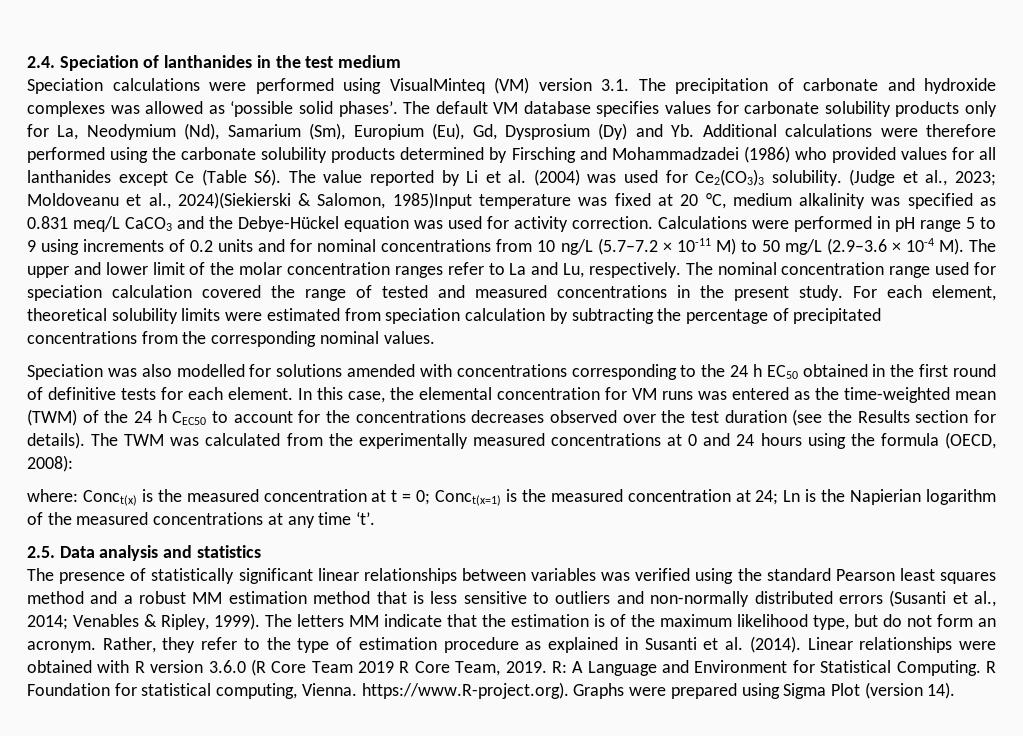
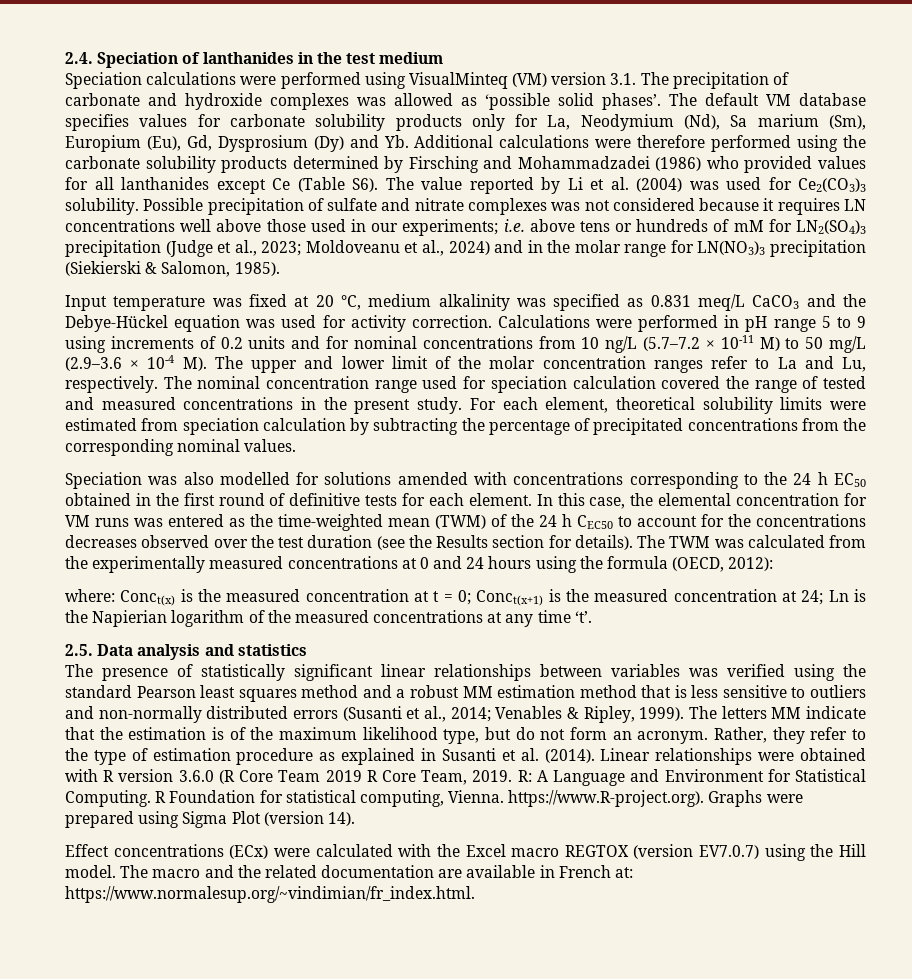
- The default VM database specifies values for carbonate solubility products only for La, Neodymium (Nd), Samarium (Sm), Europium (Eu), Gd, Dysprosium (Dy) and Yb. Additional calculations were therefore performed using the carbonate solubility products determined by Firsching and Mohammadzadei (1986) who provided values for all lanthanides except Ce (Table S6). The value reported by Li et al. (2004) was used for Ce2(CO3)3 solubility.
+ The default VM database specifies values for carbonate solubility products only for La, Neodymium (Nd), Sa marium (Sm), Europium (Eu), Gd, Dysprosium (Dy) and Yb. Additional calculations were therefore performed using the carbonate solubility products determined by Firsching and Mohammadzadei (1986) who provided values for all lanthanides except Ce (Table S6). The value reported by Li et al. (2004) was used for Ce2(CO3)3 solubility.
- (Judge et al., 2023; Moldoveanu et al., 2024)(Siekierski & Salomon, 1985)Input temperature was fixed at 20 °C, medium alkalinity was specified as 0.831 meq/L CaCO3 and the Debye-Hückel equation was used for activity correction.
+ Possible precipitation of sulfate and nitrate complexes was not considered because it requires LN concentrations well above those used in our experiments; i.e. above tens or hundreds of mM for LN2(SO4)3 precipitation (Judge et al., 2023; Moldoveanu et al., 2024) and in the molar range for LN(NO3)3 precipitation (Siekierski & Salomon, 1985).
+ Input temperature was fixed at 20 °C, medium alkalinity was specified as 0.831 meq/L CaCO3 and the Debye-Hückel equation was used for activity correction.
- The TWM was calculated from the experimentally measured concentrations at 0 and 24 hours using the formula (OECD, 2008):
+ The TWM was calculated from the experimentally measured concentrations at 0 and 24 hours using the formula (OECD, 2012):
- where: Conct(x) is the measured concentration at t = 0; Conct(x=1) is the measured concentration at 24; Ln is the Napierian logarithm of the measured concentrations at any time ‘t’.
+ where: Conct(x) is the measured concentration at t = 0; Conct(x+1) is the measured concentration at 24; Ln is the Napierian logarithm of the measured concentrations at any time ‘t’.
+ Effect concentrations (ECx) were calculated with the Excel macro REGTOX (version EV7.0.7) using the Hill model. The macro and the related documentation are available in French at: https://www.normalesup.org/~vindimian/fr_index.html.

